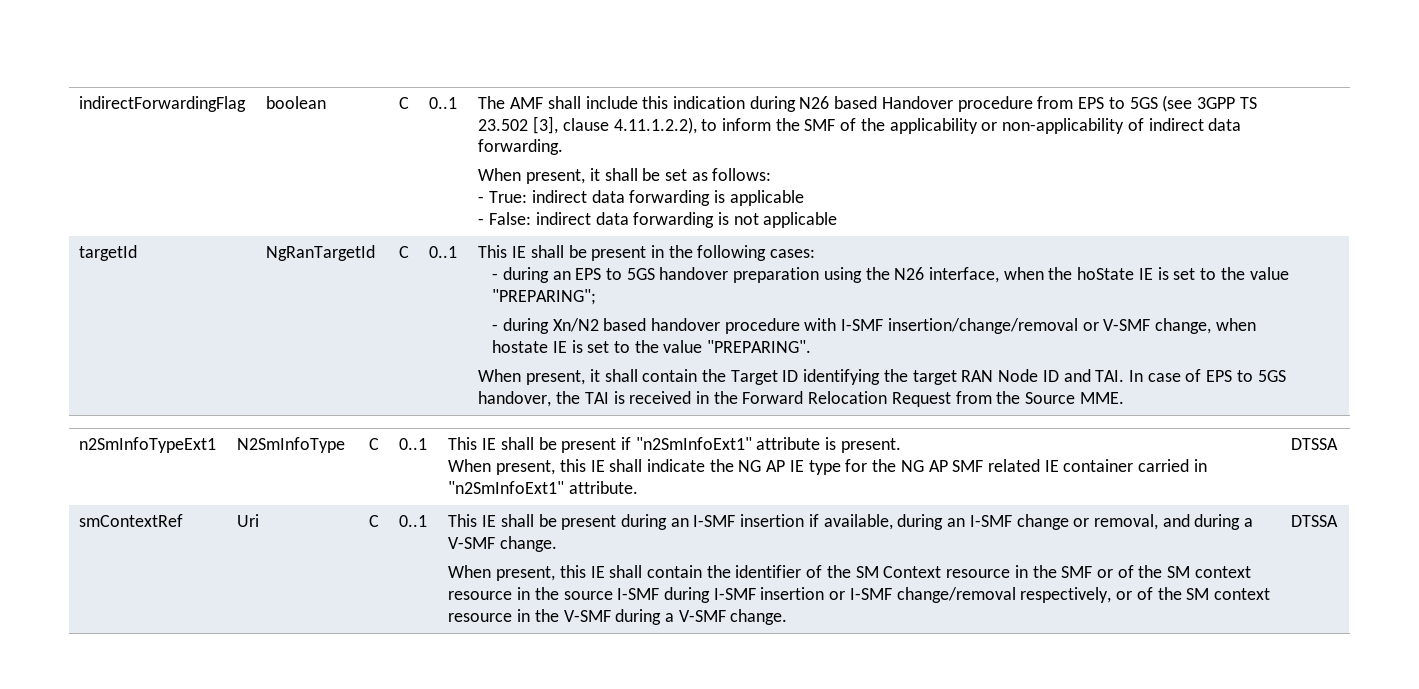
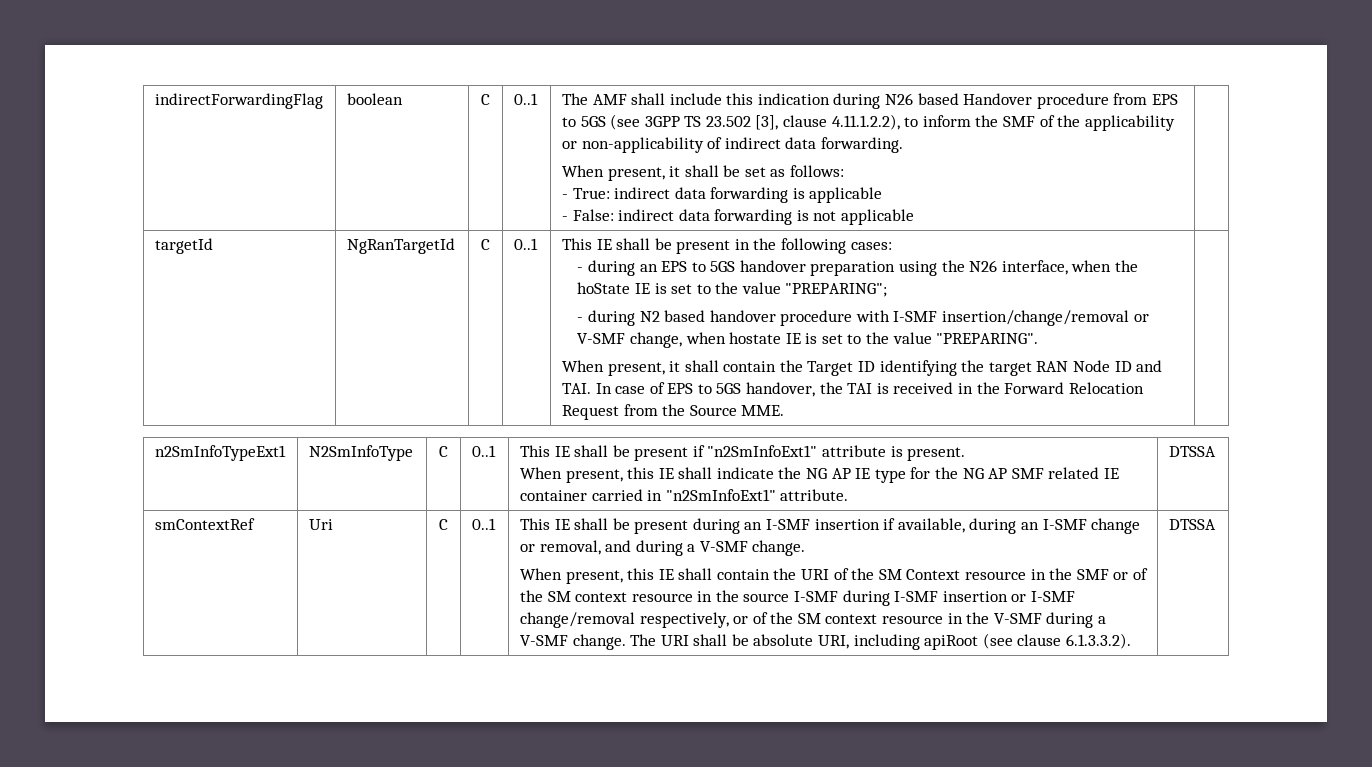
- - during Xn/N2 based handover procedure with I-SMF insertion/change/removal or V-SMF change, when hostate IE is set to the value "PREPARING".
+ - during N2 based handover procedure with I-SMF insertion/change/removal or V-SMF change, when hostate IE is set to the value "PREPARING".
- When present, this IE shall contain the identifier of the SM Context resource in the SMF or of the SM context resource in the source I-SMF during I-SMF insertion or I-SMF change/removal respectively, or of the SM context resource in the V-SMF during a V-SMF change.
+ When present, this IE shall contain the URI of the SM Context resource in the SMF or of the SM context resource in the source I-SMF during I-SMF insertion or I-SMF change/removal respectively, or of the SM context resource in the V-SMF during a V-SMF change. The URI shall be absolute URI, including apiRoot (see clause 6.1.3.3.2).

